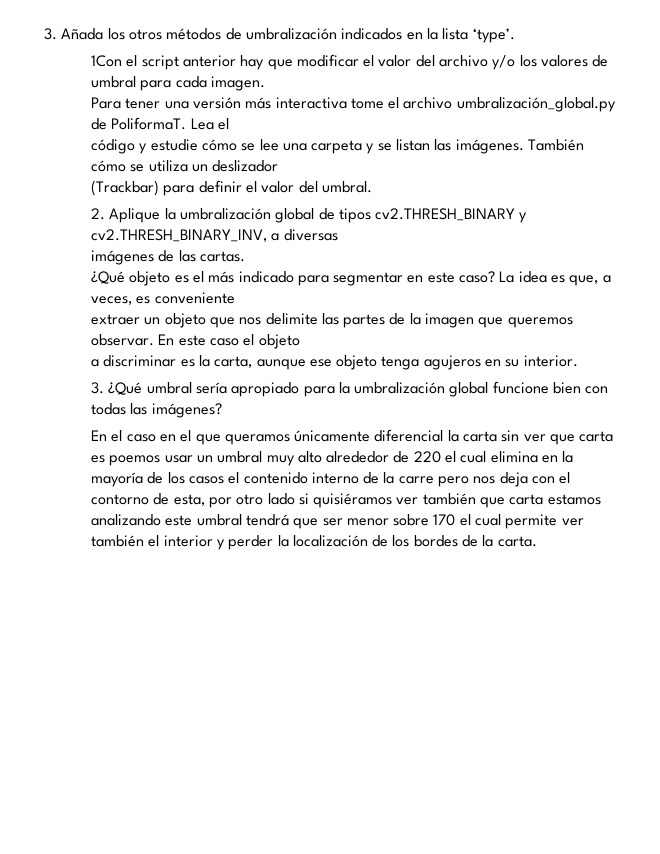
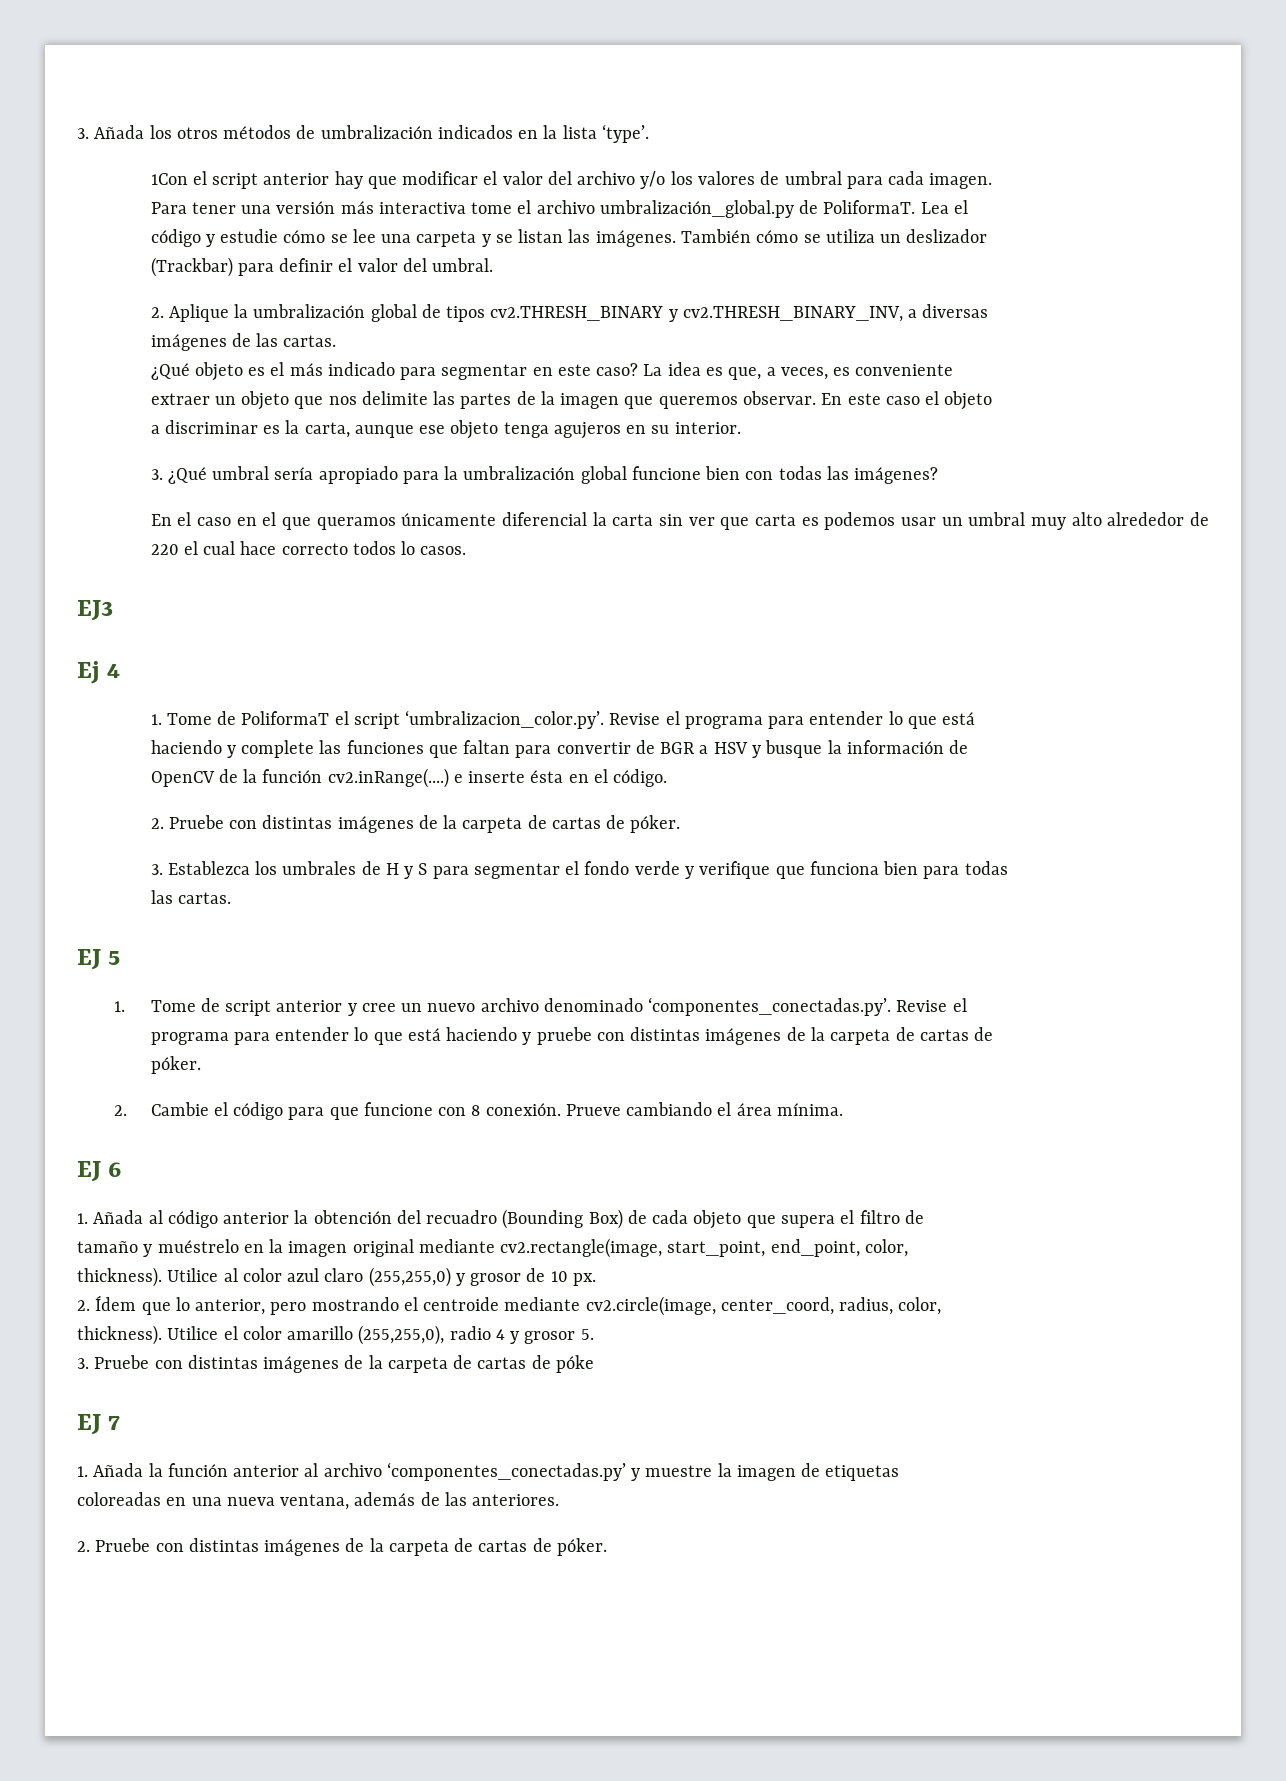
- En el caso en el que queramos únicamente diferencial la carta sin ver que carta es poemos usar un umbral muy alto alrededor de 220 el cual elimina en la mayoría de los casos el contenido interno de la carre pero nos deja con el contorno de esta, por otro lado si quisiéramos ver también que carta estamos analizando este umbral tendrá que ser menor sobre 170 el cual permite ver también el interior y perder la localización de los bordes de la carta.
+ En el caso en el que queramos únicamente diferencial la carta sin ver que carta es podemos usar un umbral muy alto alrededor de 220 el cual hace correcto todos lo casos.
+ EJ3
+ Ej 4
+ 1. Tome de PoliformaT el script ‘umbralizacion_color.py’. Revise el programa para entender lo que está
+ haciendo y complete las funciones que faltan para convertir de BGR a HSV y busque la información de
+ OpenCV de la función cv2.inRange(....) e inserte ésta en el código.
+ 2. Pruebe con distintas imágenes de la carpeta de cartas de póker.
+ 3. Establezca los umbrales de H y S para segmentar el fondo verde y verifique que funciona bien para todas
+ las cartas.
+ EJ 5
+ 1. Tome de script anterior y cree un nuevo archivo denominado ‘componentes_conectadas.py’. Revise el
+ programa para entender lo que está haciendo y pruebe con distintas imágenes de la carpeta de cartas de
+ póker.
+ 2. Cambie el código para que funcione con 8 conexión. Prueve cambiando el área mínima.
+ EJ 6
+ 1. Añada al código anterior la obtención del recuadro (Bounding Box) de cada objeto que supera el filtro de
+ tamaño y muéstrelo en la imagen original mediante cv2.rectangle(image, start_point, end_point, color,
+ thickness). Utilice al color azul claro (255,255,0) y grosor de 10 px.
+ 2. Ídem que lo anterior, pero mostrando el centroide mediante cv2.circle(image, center_coord, radius, color,
+ thickness). Utilice el color amarillo (255,255,0), radio 4 y grosor 5.
+ 3. Pruebe con distintas imágenes de la carpeta de cartas de póke
+ EJ 7
+ 1. Añada la función anterior al archivo ‘componentes_conectadas.py’ y muestre la imagen de etiquetas
+ coloreadas en una nueva ventana, además de las anteriores.
+ 2. Pruebe con distintas imágenes de la carpeta de cartas de póker.

